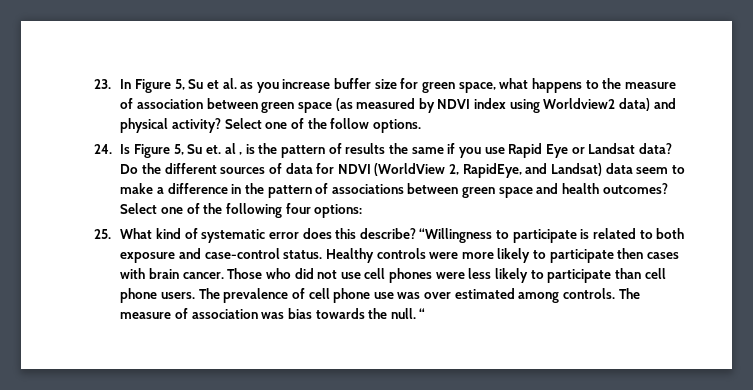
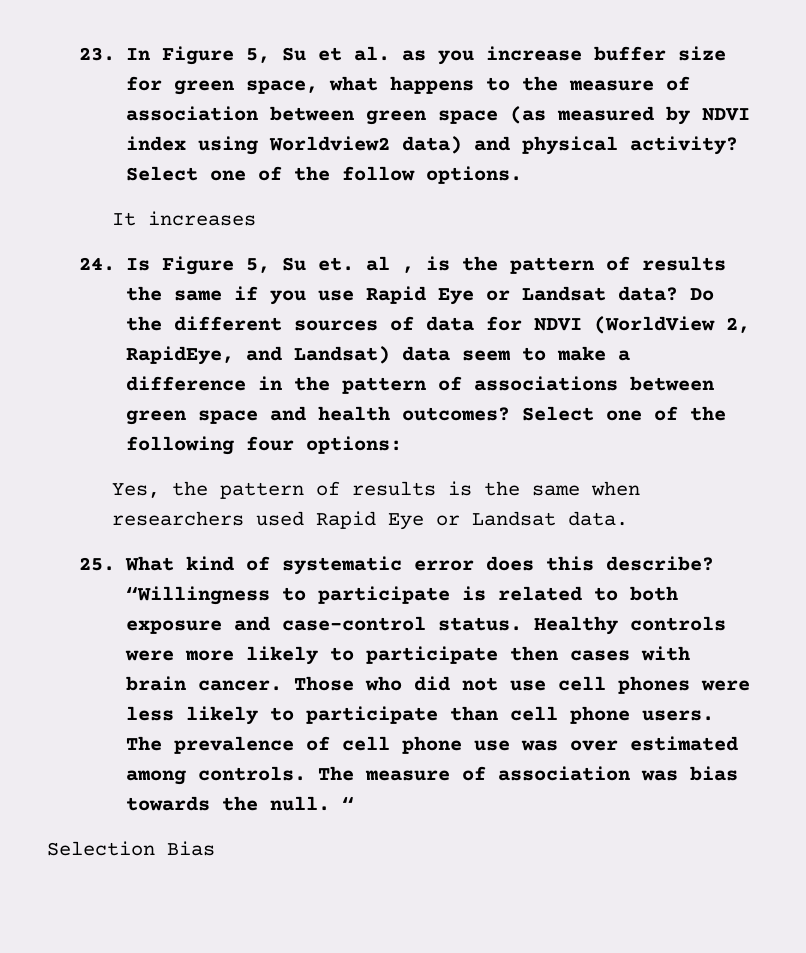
+ It increases
+ Yes, the pattern of results is the same when researchers used Rapid Eye or Landsat data.
+ Selection Bias

